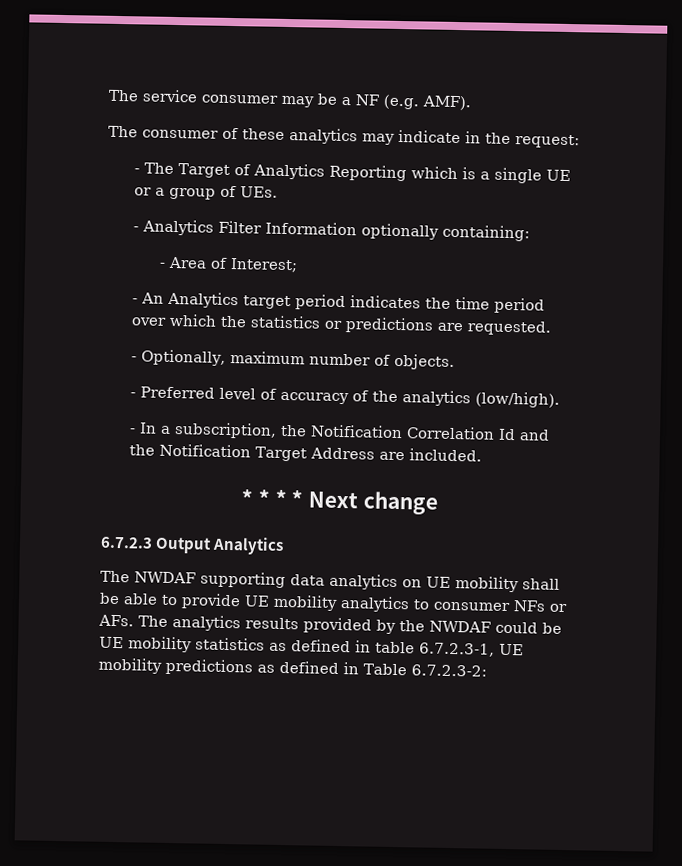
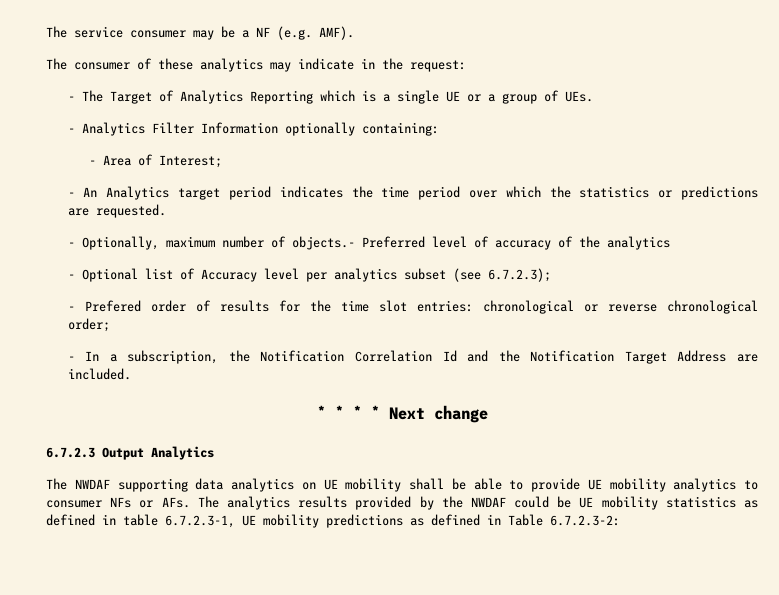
- - Optionally, maximum number of objects.
- - Preferred level of accuracy of the analytics (low/high).
+ - Optionally, maximum number of objects.- Preferred level of accuracy of the analytics
+ - Optional list of Accuracy level per analytics subset (see 6.7.2.3);
+ - Prefered order of results for the time slot entries: chronological or reverse chronological order;

